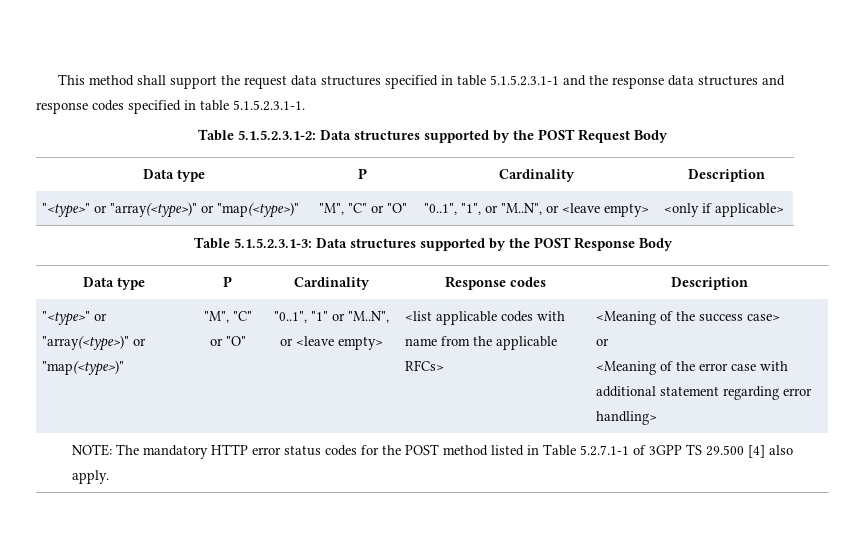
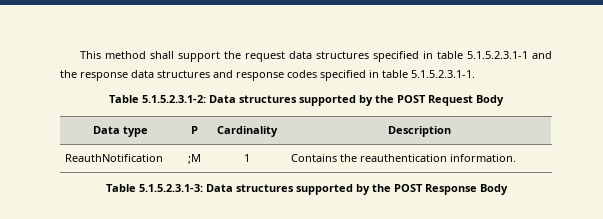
- "<type>" or "array(<type>)" or "map(<type>)" | "M", "C" or "O" | "0..1", "1", or "M..N", or <leave empty> | <only if applicable>
+ ReauthNotification | ;M | 1 | Contains the reauthentication information.
- Data type | P | Cardinality | Response codes | Description
- "<type>" or "array(<type>)" or "map(<type>)" | "M", "C" or "O" | "0..1", "1" or "M..N", or <leave empty> | <list applicable codes with name from the applicable RFCs> | <Meaning of the success case>
- or
- <Meaning of the error case with additional statement regarding error handling>
- NOTE: The mandatory HTTP error status codes for the POST method listed in Table 5.2.7.1-1 of 3GPP TS 29.500 [4] also apply.

